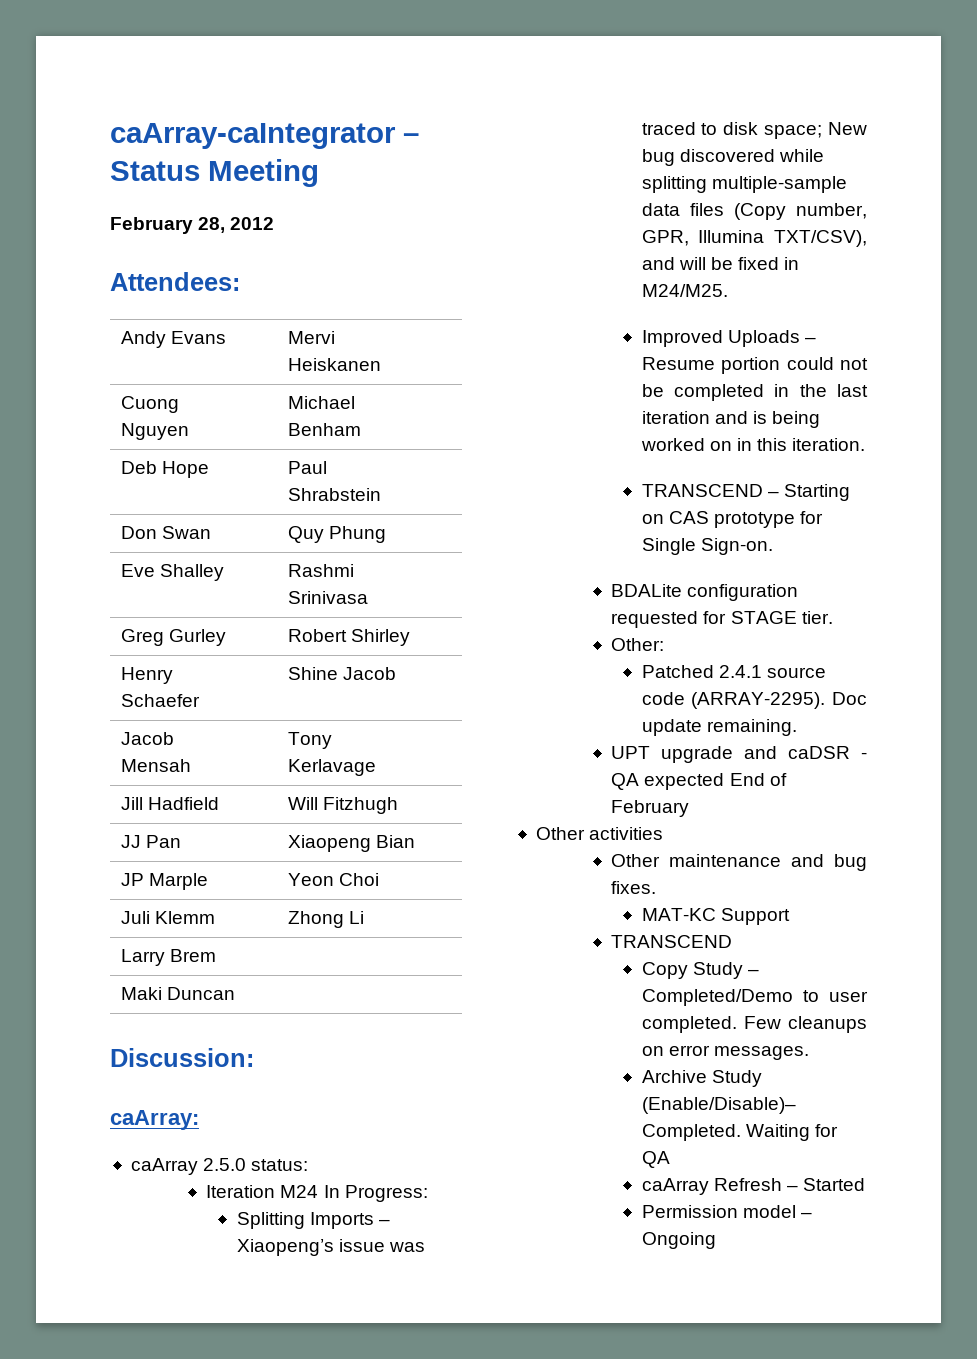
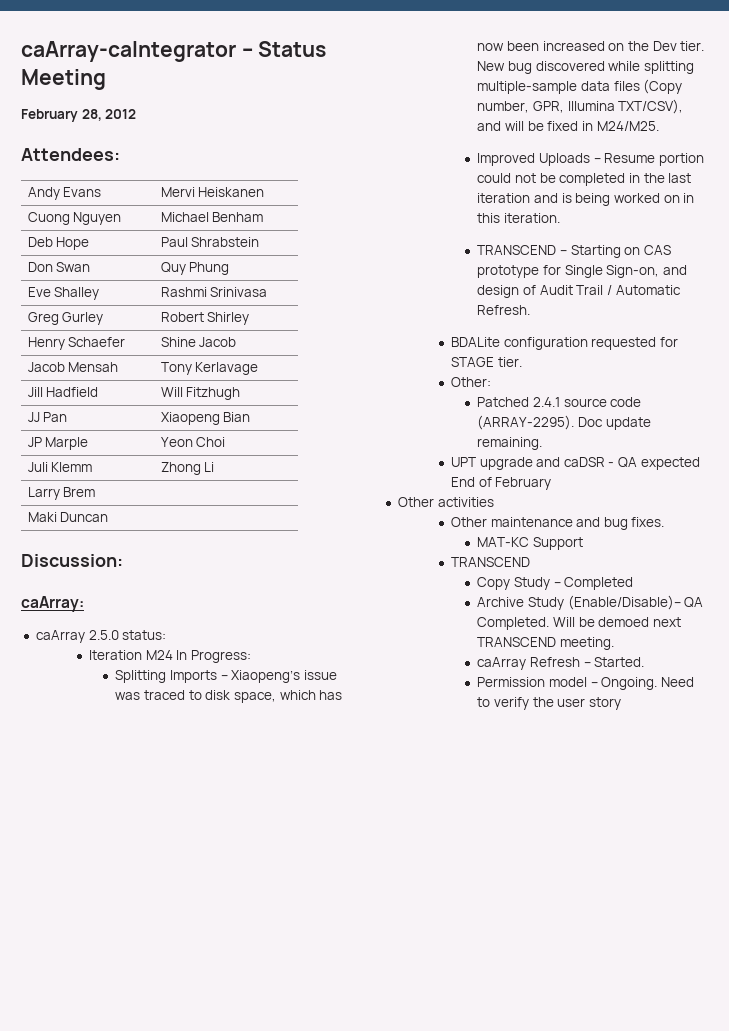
- Splitting Imports – Xiaopeng’s issue was traced to disk space; New bug discovered while splitting multiple-sample data files (Copy number, GPR, Illumina TXT/CSV), and will be fixed in M24/M25.
+ Splitting Imports – Xiaopeng’s issue was traced to disk space, which has now been increased on the Dev tier. New bug discovered while splitting multiple-sample data files (Copy number, GPR, Illumina TXT/CSV), and will be fixed in M24/M25.
- TRANSCEND – Starting on CAS prototype for Single Sign-on.
+ TRANSCEND – Starting on CAS prototype for Single Sign-on, and design of Audit Trail / Automatic Refresh.
- Copy Study – Completed/Demo to user completed. Few cleanups on error messages.
- Archive Study (Enable/Disable)– Completed. Waiting for QA
+ Copy Study – Completed
+ Archive Study (Enable/Disable)– QA Completed. Will be demoed next TRANSCEND meeting.
- caArray Refresh – Started
+ caArray Refresh – Started.
- Permission model – Ongoing
+ Permission model – Ongoing. Need to verify the user story

